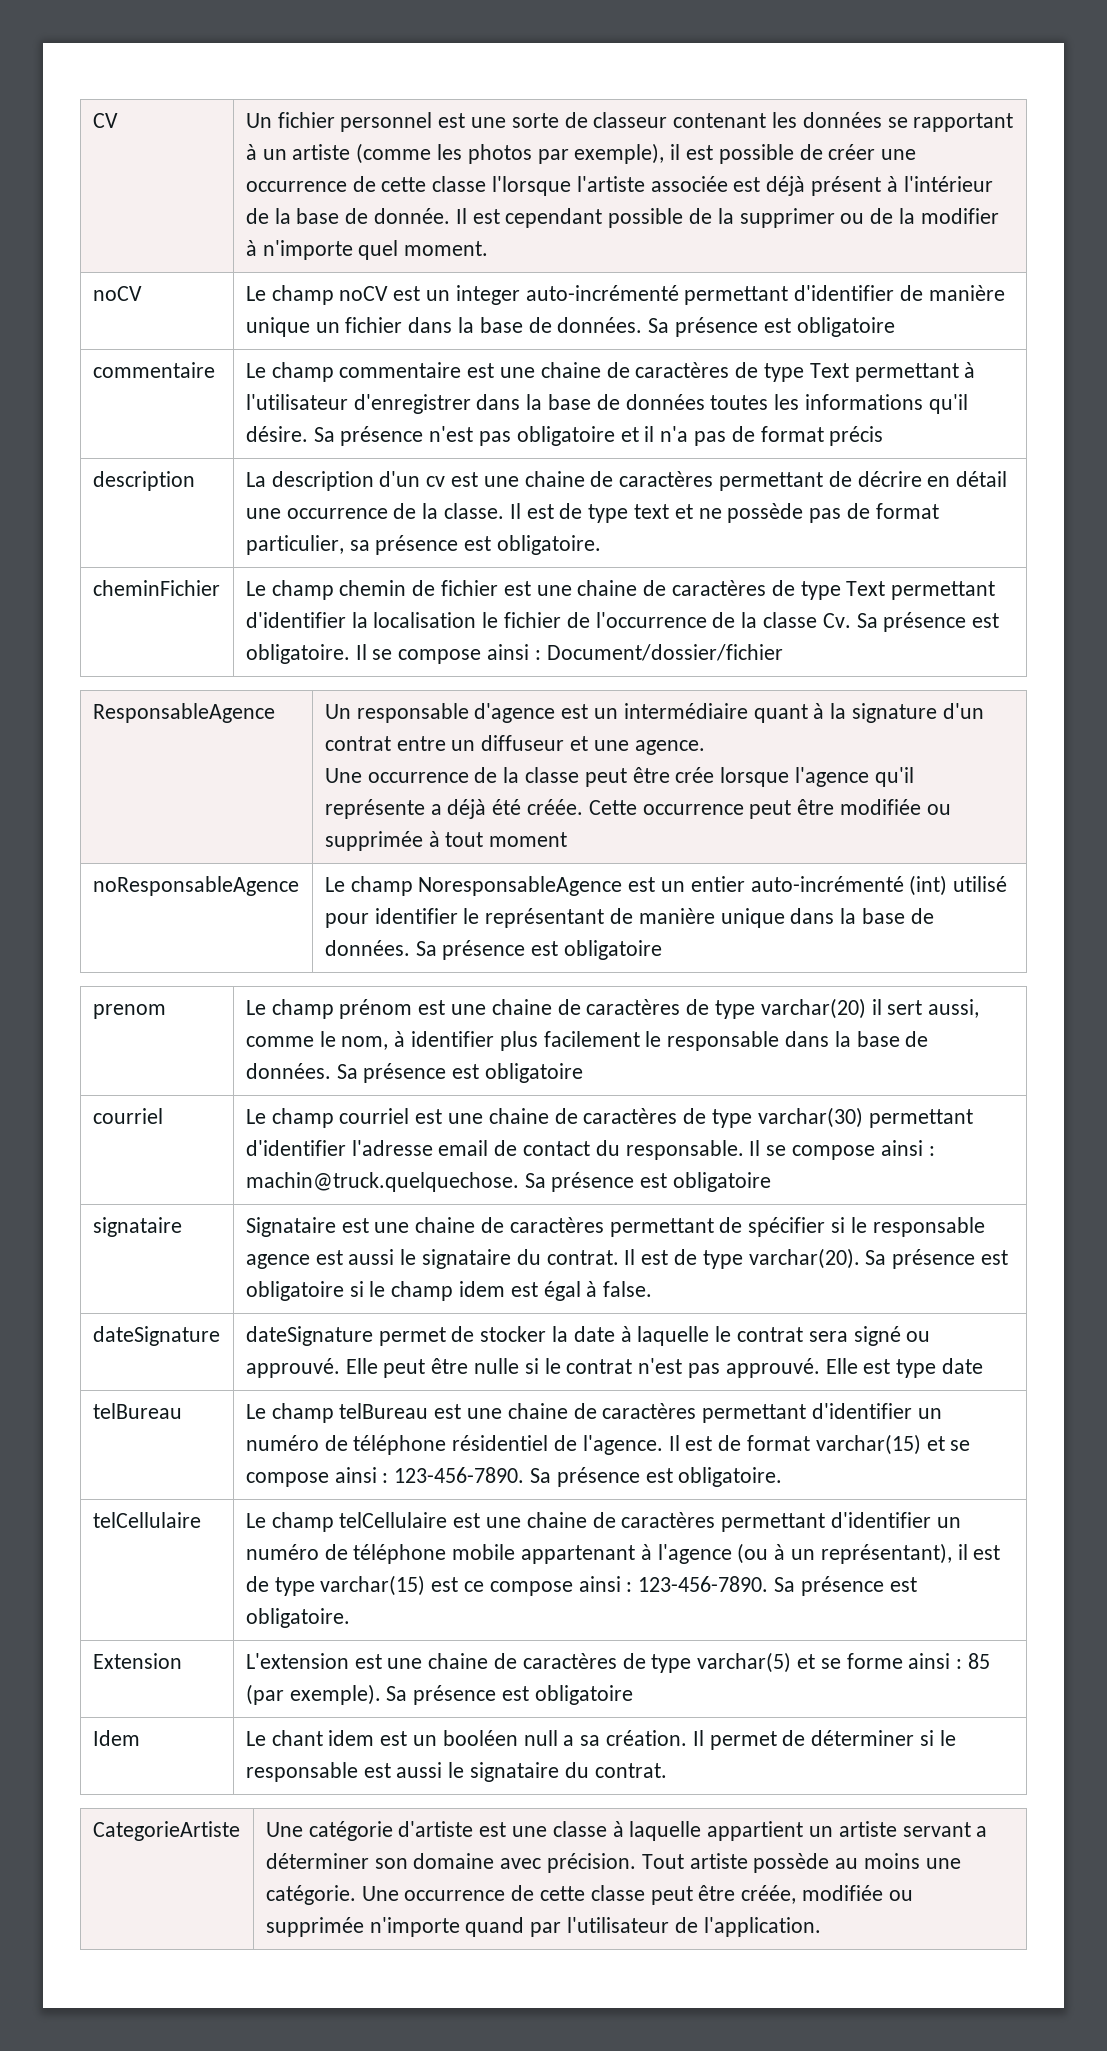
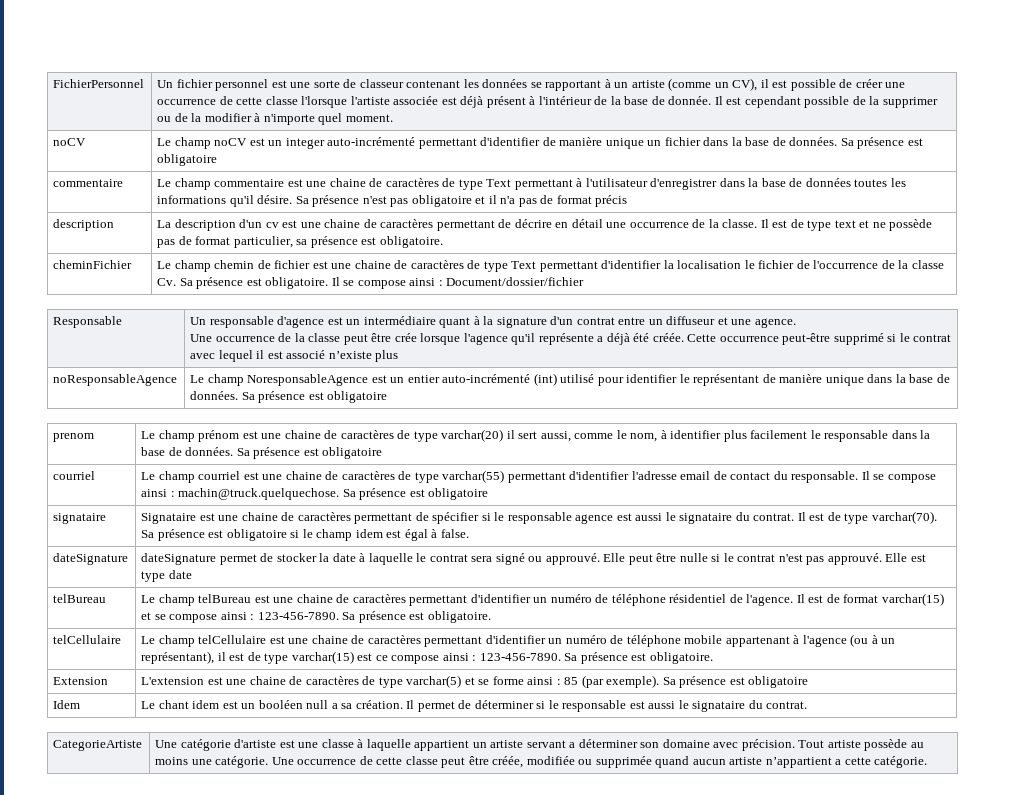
- CV
+ FichierPersonnel
- Un fichier personnel est une sorte de classeur contenant les données se rapportant à un artiste (comme les photos par exemple), il est possible de créer une occurrence de cette classe l'lorsque l'artiste associée est déjà présent à l'intérieur de la base de donnée.
+ Un fichier personnel est une sorte de classeur contenant les données se rapportant à un artiste (comme un CV), il est possible de créer une occurrence de cette classe l'lorsque l'artiste associée est déjà présent à l'intérieur de la base de donnée.
- ResponsableAgence
+ Responsable
- Cette occurrence peut être modifiée ou supprimée à tout moment
+ Cette occurrence peut-être supprimé si le contrat avec lequel il est associé n’existe plus
- courriel | Le champ courriel est une chaine de caractères de type varchar(30) permettant d'identifier l'adresse email de contact du responsable. Il se compose ainsi : machin@truck.quelquechose. Sa présence est obligatoire
+ courriel | Le champ courriel est une chaine de caractères de type varchar(55) permettant d'identifier l'adresse email de contact du responsable. Il se compose ainsi : machin@truck.quelquechose. Sa présence est obligatoire
- signataire | Signataire est une chaine de caractères permettant de spécifier si le responsable agence est aussi le signataire du contrat. Il est de type varchar(20). Sa présence est obligatoire si le champ idem est égal à false.
+ signataire | Signataire est une chaine de caractères permettant de spécifier si le responsable agence est aussi le signataire du contrat. Il est de type varchar(70). Sa présence est obligatoire si le champ idem est égal à false.
- Une occurrence de cette classe peut être créée, modifiée ou supprimée n'importe quand par l'utilisateur de l'application.
+ Une occurrence de cette classe peut être créée, modifiée ou supprimée quand aucun artiste n’appartient a cette catégorie.

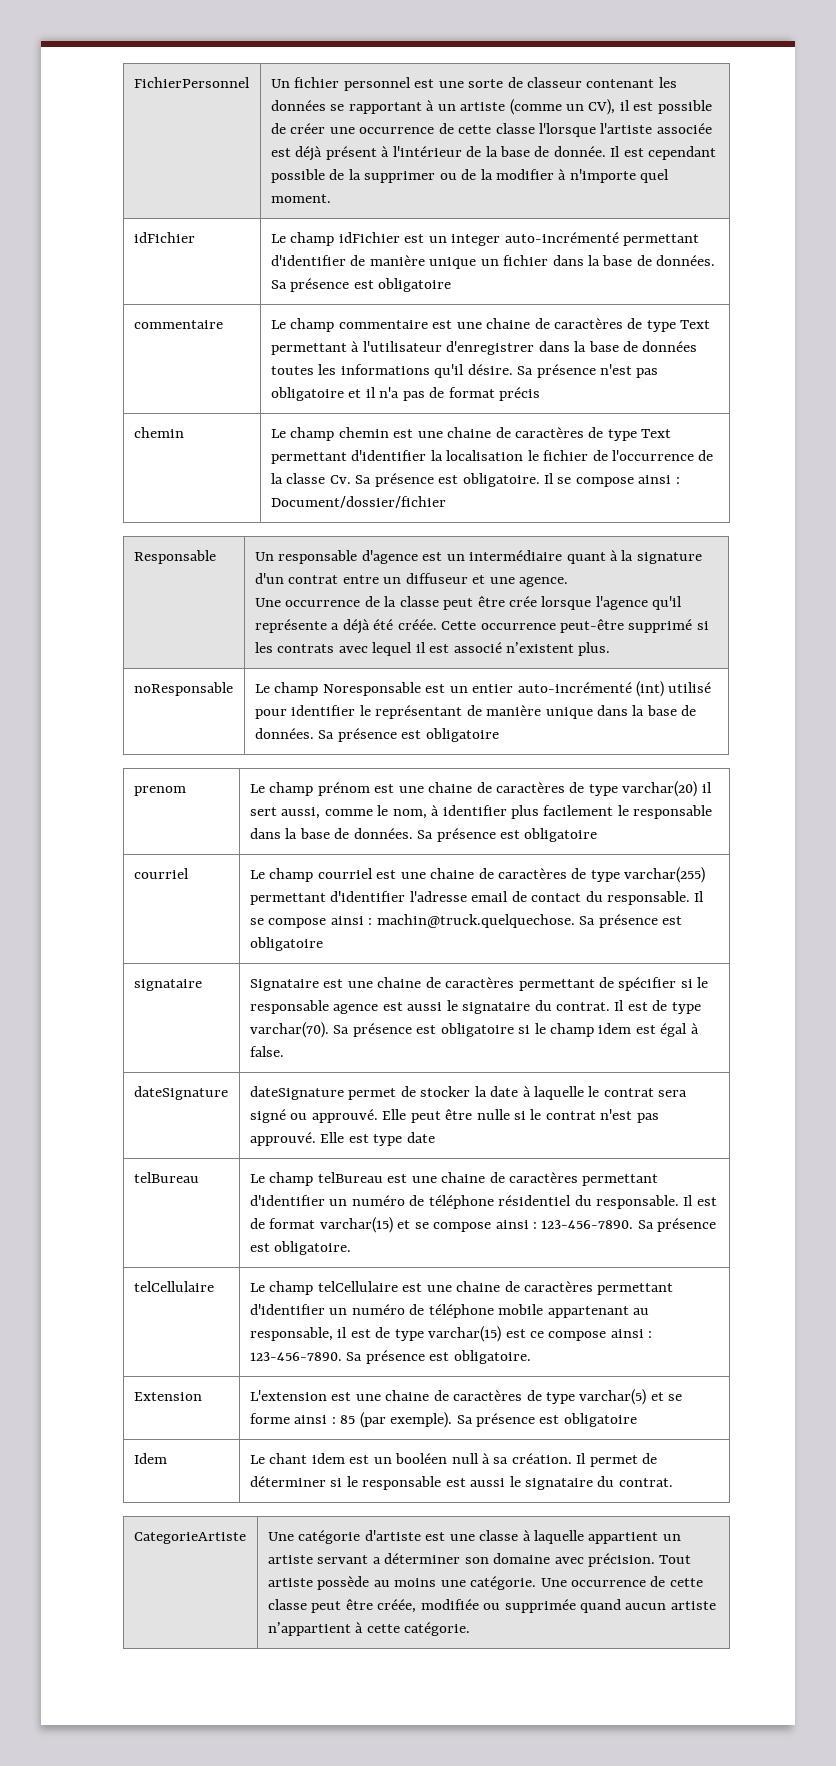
- noCV | Le champ noCV est un integer auto-incrémenté permettant d'identifier de manière unique un fichier dans la base de données. Sa présence est obligatoire
+ idFichier | Le champ idFichier est un integer auto-incrémenté permettant d'identifier de manière unique un fichier dans la base de données. Sa présence est obligatoire
- description | La description d'un cv est une chaine de caractères permettant de décrire en détail une occurrence de la classe. Il est de type text et ne possède pas de format particulier, sa présence est obligatoire.
- cheminFichier | Le champ chemin de fichier est une chaine de caractères de type Text permettant d'identifier la localisation le fichier de l'occurrence de la classe Cv. Sa présence est obligatoire. Il se compose ainsi : Document/dossier/fichier
+ chemin | Le champ chemin est une chaine de caractères de type Text permettant d'identifier la localisation le fichier de l'occurrence de la classe Cv. Sa présence est obligatoire. Il se compose ainsi : Document/dossier/fichier
- Cette occurrence peut-être supprimé si le contrat avec lequel il est associé n’existe plus
- noResponsableAgence | Le champ NoresponsableAgence est un entier auto-incrémenté (int) utilisé pour identifier le représentant de manière unique dans la base de données. Sa présence est obligatoire
+ Cette occurrence peut-être supprimé si les contrats avec lequel il est associé n’existent plus.
+ noResponsable | Le champ Noresponsable est un entier auto-incrémenté (int) utilisé pour identifier le représentant de manière unique dans la base de données. Sa présence est obligatoire
- courriel | Le champ courriel est une chaine de caractères de type varchar(55) permettant d'identifier l'adresse email de contact du responsable. Il se compose ainsi : machin@truck.quelquechose. Sa présence est obligatoire
+ courriel | Le champ courriel est une chaine de caractères de type varchar(255) permettant d'identifier l'adresse email de contact du responsable. Il se compose ainsi : machin@truck.quelquechose. Sa présence est obligatoire
- telBureau | Le champ telBureau est une chaine de caractères permettant d'identifier un numéro de téléphone résidentiel de l'agence. Il est de format varchar(15) et se compose ainsi : 123-456-7890. Sa présence est obligatoire.
+ telBureau | Le champ telBureau est une chaine de caractères permettant d'identifier un numéro de téléphone résidentiel du responsable. Il est de format varchar(15) et se compose ainsi : 123-456-7890. Sa présence est obligatoire.
- telCellulaire | Le champ telCellulaire est une chaine de caractères permettant d'identifier un numéro de téléphone mobile appartenant à l'agence (ou à un représentant), il est de type varchar(15) est ce compose ainsi : 123-456-7890. Sa présence est obligatoire.
+ telCellulaire | Le champ telCellulaire est une chaine de caractères permettant d'identifier un numéro de téléphone mobile appartenant au responsable, il est de type varchar(15) est ce compose ainsi : 123-456-7890. Sa présence est obligatoire.
- Idem | Le chant idem est un booléen null a sa création. Il permet de déterminer si le responsable est aussi le signataire du contrat.
+ Idem | Le chant idem est un booléen null à sa création. Il permet de déterminer si le responsable est aussi le signataire du contrat.
- Une occurrence de cette classe peut être créée, modifiée ou supprimée quand aucun artiste n’appartient a cette catégorie.
+ Une occurrence de cette classe peut être créée, modifiée ou supprimée quand aucun artiste n’appartient à cette catégorie.

